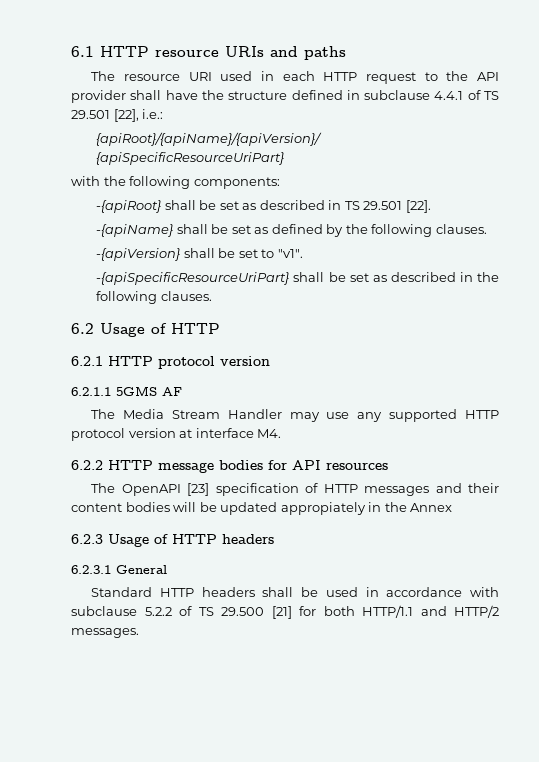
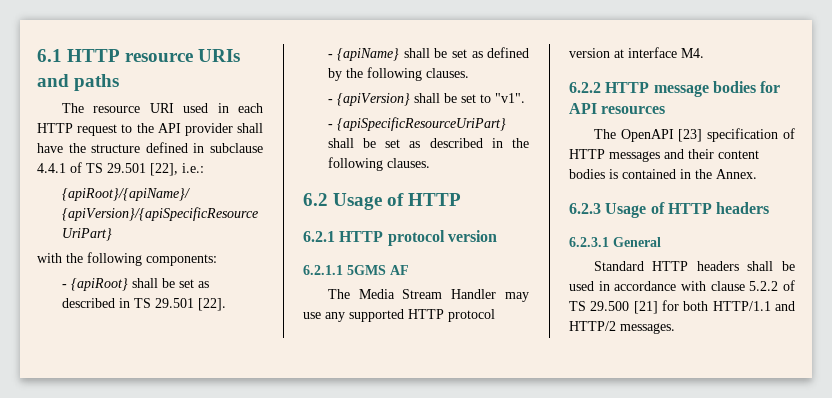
- -{apiRoot} shall be set as described in TS 29.501 [22].
+ - {apiRoot} shall be set as described in TS 29.501 [22].
- -{apiName} shall be set as defined by the following clauses.
+ - {apiName} shall be set as defined by the following clauses.
- -{apiVersion} shall be set to "v1".
+ - {apiVersion} shall be set to "v1".
- -{apiSpecificResourceUriPart} shall be set as described in the following clauses.
+ - {apiSpecificResourceUriPart} shall be set as described in the following clauses.
- The OpenAPI [23] specification of HTTP messages and their content bodies will be updated appropiately in the Annex
+ The OpenAPI [23] specification of HTTP messages and their content bodies is contained in the Annex.
- Standard HTTP headers shall be used in accordance with subclause 5.2.2 of TS 29.500 [21] for both HTTP/1.1 and HTTP/2 messages.
+ Standard HTTP headers shall be used in accordance with clause 5.2.2 of TS 29.500 [21] for both HTTP/1.1 and HTTP/2 messages.

